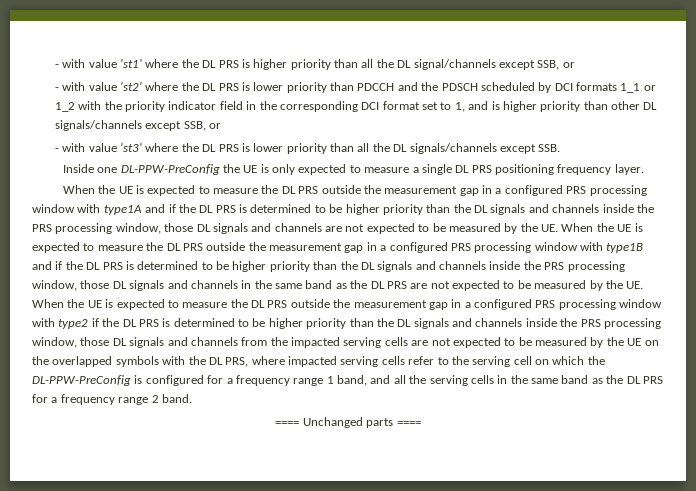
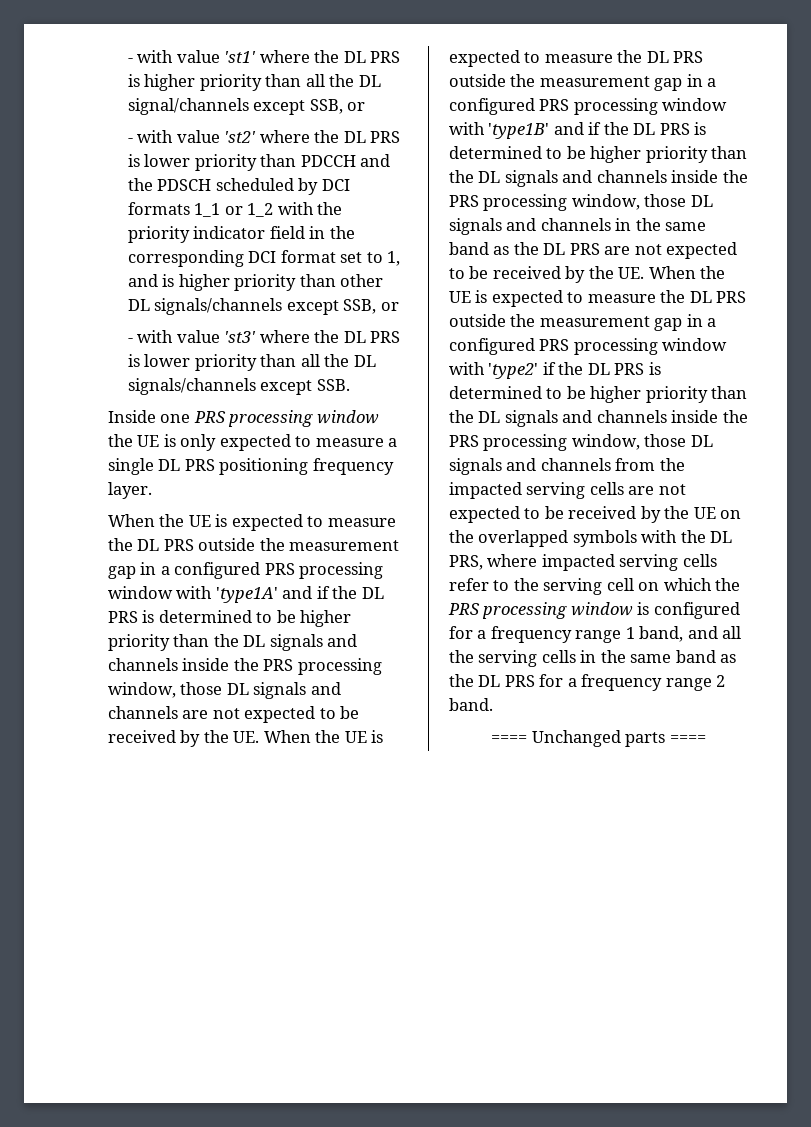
- Inside one DL-PPW-PreConfig the UE is only expected to measure a single DL PRS positioning frequency layer.
+ Inside one PRS processing window the UE is only expected to measure a single DL PRS positioning frequency layer.
- When the UE is expected to measure the DL PRS outside the measurement gap in a configured PRS processing window with type1A and if the DL PRS is determined to be higher priority than the DL signals and channels inside the PRS processing window, those DL signals and channels are not expected to be measured by the UE. When the UE is expected to measure the DL PRS outside the measurement gap in a configured PRS processing window with type1B and if the DL PRS is determined to be higher priority than the DL signals and channels inside the PRS processing window, those DL signals and channels in the same band as the DL PRS are not expected to be measured by the UE. When the UE is expected to measure the DL PRS outside the measurement gap in a configured PRS processing window with type2 if the DL PRS is determined to be higher priority than the DL signals and channels inside the PRS processing window, those DL signals and channels from the impacted serving cells are not expected to be measured by the UE on the overlapped symbols with the DL PRS, where impacted serving cells refer to the serving cell on which the DL-PPW-PreConfig is configured for a frequency range 1 band, and all the serving cells in the same band as the DL PRS for a frequency range 2 band.
+ When the UE is expected to measure the DL PRS outside the measurement gap in a configured PRS processing window with 'type1A' and if the DL PRS is determined to be higher priority than the DL signals and channels inside the PRS processing window, those DL signals and channels are not expected to be received by the UE. When the UE is expected to measure the DL PRS outside the measurement gap in a configured PRS processing window with 'type1B' and if the DL PRS is determined to be higher priority than the DL signals and channels inside the PRS processing window, those DL signals and channels in the same band as the DL PRS are not expected to be received by the UE. When the UE is expected to measure the DL PRS outside the measurement gap in a configured PRS processing window with 'type2' if the DL PRS is determined to be higher priority than the DL signals and channels inside the PRS processing window, those DL signals and channels from the impacted serving cells are not expected to be received by the UE on the overlapped symbols with the DL PRS, where impacted serving cells refer to the serving cell on which the PRS processing window is configured for a frequency range 1 band, and all the serving cells in the same band as the DL PRS for a frequency range 2 band.

